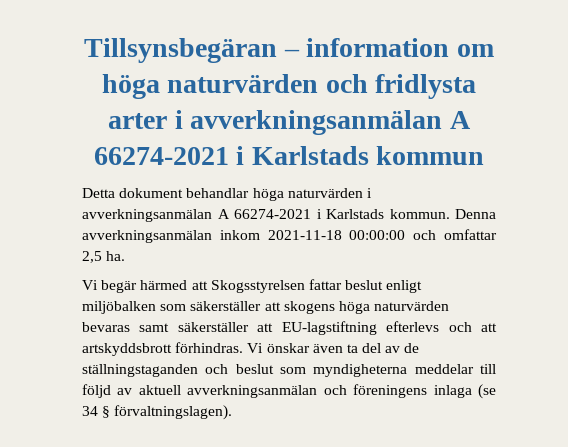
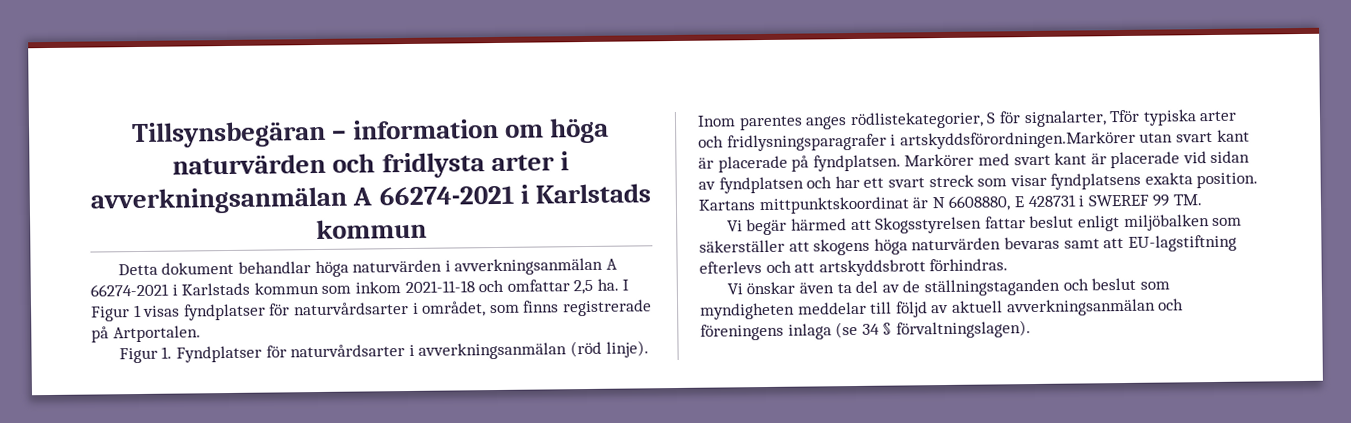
- Detta dokument behandlar höga naturvärden i avverkningsanmälan A 66274-2021 i Karlstads kommun. Denna avverkningsanmälan inkom 2021-11-18 00:00:00 och omfattar 2,5 ha.
+ Detta dokument behandlar höga naturvärden i avverkningsanmälan A 66274-2021 i Karlstads kommun som inkom 2021-11-18 och omfattar 2,5 ha. I Figur 1 visas fyndplatser för naturvårdsarter i området, som finns registrerade på Artportalen.
+ Figur 1. Fyndplatser för naturvårdsarter i avverkningsanmälan (röd linje). Inom parentes anges rödlistekategorier, S för signalarter, Tför typiska arter och fridlysningsparagrafer i artskyddsförordningen.Markörer utan svart kant är placerade på fyndplatsen. Markörer med svart kant är placerade vid sidan av fyndplatsen och har ett svart streck som visar fyndplatsens exakta position. Kartans mittpunktskoordinat är N 6608880, E 428731 i SWEREF 99 TM.
- Vi begär härmed att Skogsstyrelsen fattar beslut enligt miljöbalken som säkerställer att skogens höga naturvärden bevaras samt säkerställer att EU-lagstiftning efterlevs och att artskyddsbrott förhindras. Vi önskar även ta del av de ställningstaganden och beslut som myndigheterna meddelar till följd av aktuell avverkningsanmälan och föreningens inlaga (se 34 § förvaltningslagen).
+ Vi begär härmed att Skogsstyrelsen fattar beslut enligt miljöbalken som säkerställer att skogens höga naturvärden bevaras samt att EU-lagstiftning efterlevs och att artskyddsbrott förhindras.
+ Vi önskar även ta del av de ställningstaganden och beslut som myndigheten meddelar till följd av aktuell avverkningsanmälan och föreningens inlaga (se 34 § förvaltningslagen).

